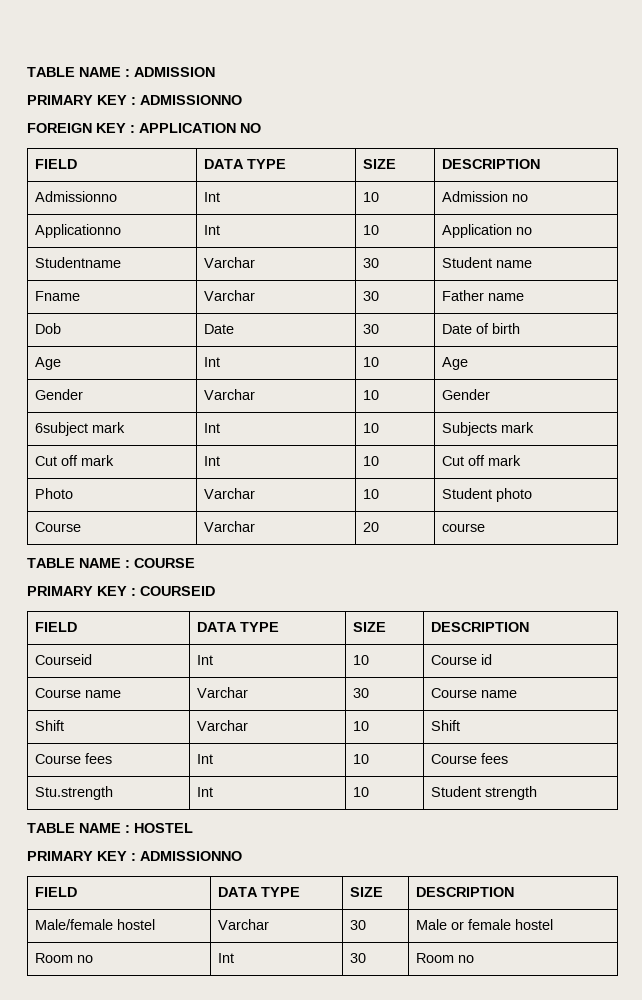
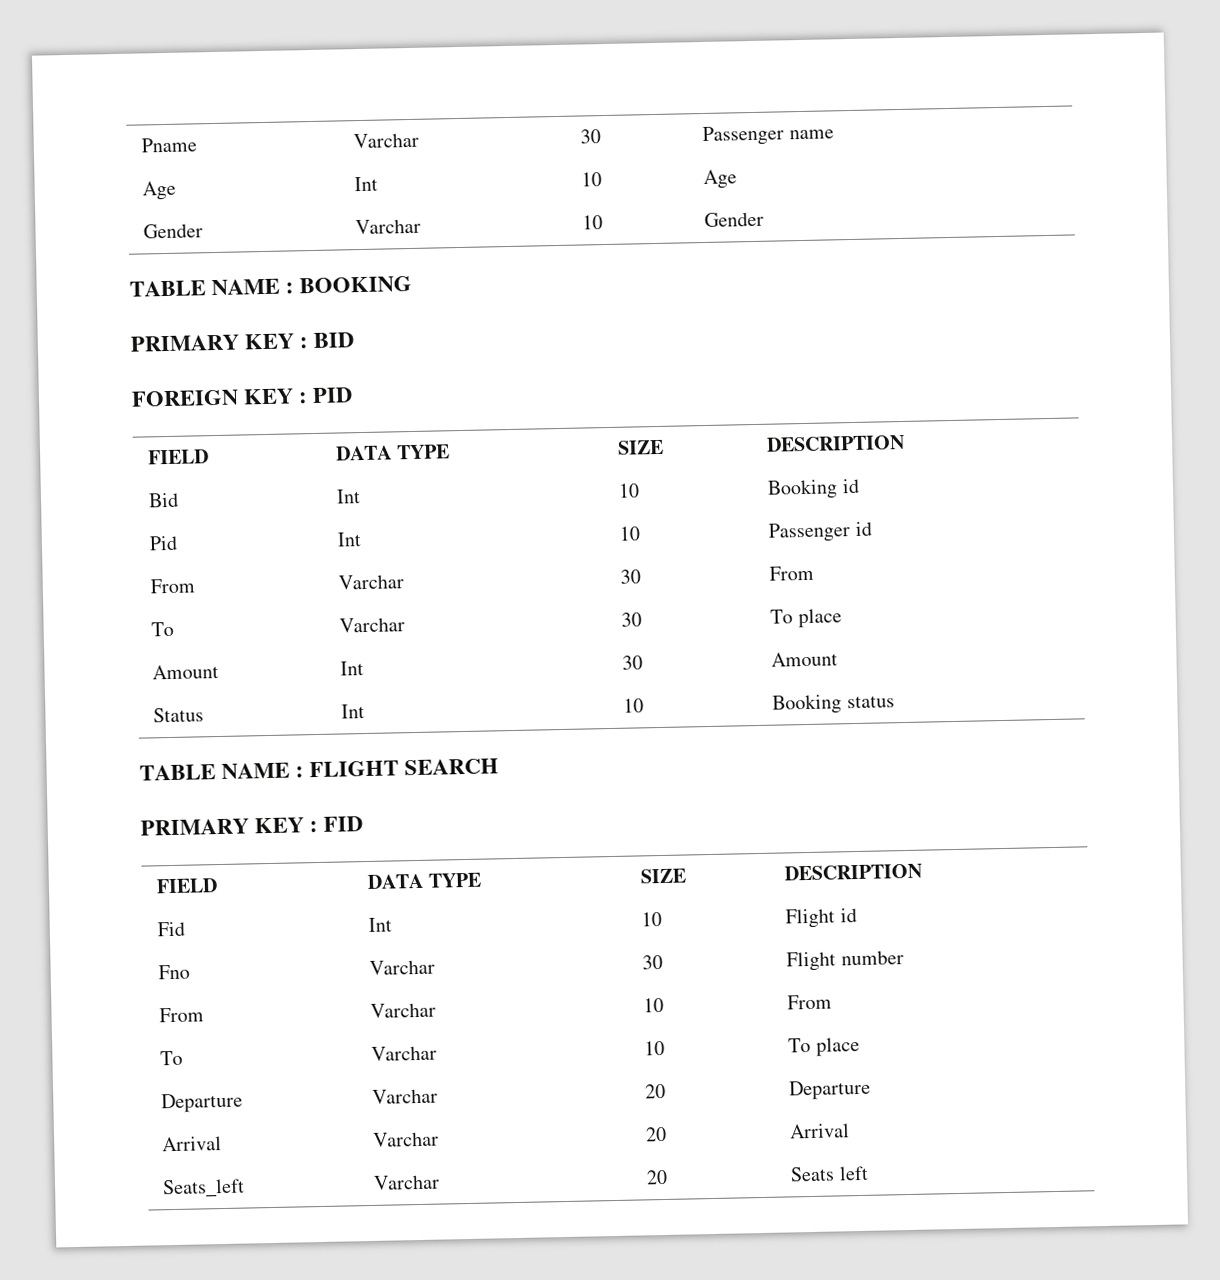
- TABLE NAME : ADMISSION
- PRIMARY KEY : ADMISSIONNO
- FOREIGN KEY : APPLICATION NO
- FIELD | DATA TYPE | SIZE | DESCRIPTION
- Admissionno | Int | 10 | Admission no
- Applicationno | Int | 10 | Application no
- Studentname | Varchar | 30 | Student name
- Fname | Varchar | 30 | Father name
- Dob | Date | 30 | Date of birth
+ Pname | Varchar | 30 | Passenger name
- 6subject mark | Int | 10 | Subjects mark
- Cut off mark | Int | 10 | Cut off mark
- Photo | Varchar | 10 | Student photo
- Course | Varchar | 20 | course
- TABLE NAME : COURSE
- PRIMARY KEY : COURSEID
+ TABLE NAME : BOOKING
+ PRIMARY KEY : BID
+ FOREIGN KEY : PID
  FIELD | DATA TYPE | SIZE | DESCRIPTION
- Courseid | Int | 10 | Course id
- Course name | Varchar | 30 | Course name
- Shift | Varchar | 10 | Shift
- Course fees | Int | 10 | Course fees
- Stu.strength | Int | 10 | Student strength
- TABLE NAME : HOSTEL
- PRIMARY KEY : ADMISSIONNO
+ Bid | Int | 10 | Booking id
+ Pid | Int | 10 | Passenger id
+ From | Varchar | 30 | From
+ To | Varchar | 30 | To place
+ Amount | Int | 30 | Amount
+ Status | Int | 10 | Booking status
+ TABLE NAME : FLIGHT SEARCH
+ PRIMARY KEY : FID
  FIELD | DATA TYPE | SIZE | DESCRIPTION
- Male/female hostel | Varchar | 30 | Male or female hostel
- Room no | Int | 30 | Room no
+ Fid | Int | 10 | Flight id
+ Fno | Varchar | 30 | Flight number
+ From | Varchar | 10 | From
+ To | Varchar | 10 | To place
+ Departure | Varchar | 20 | Departure
+ Arrival | Varchar | 20 | Arrival
+ Seats_left | Varchar | 20 | Seats left

